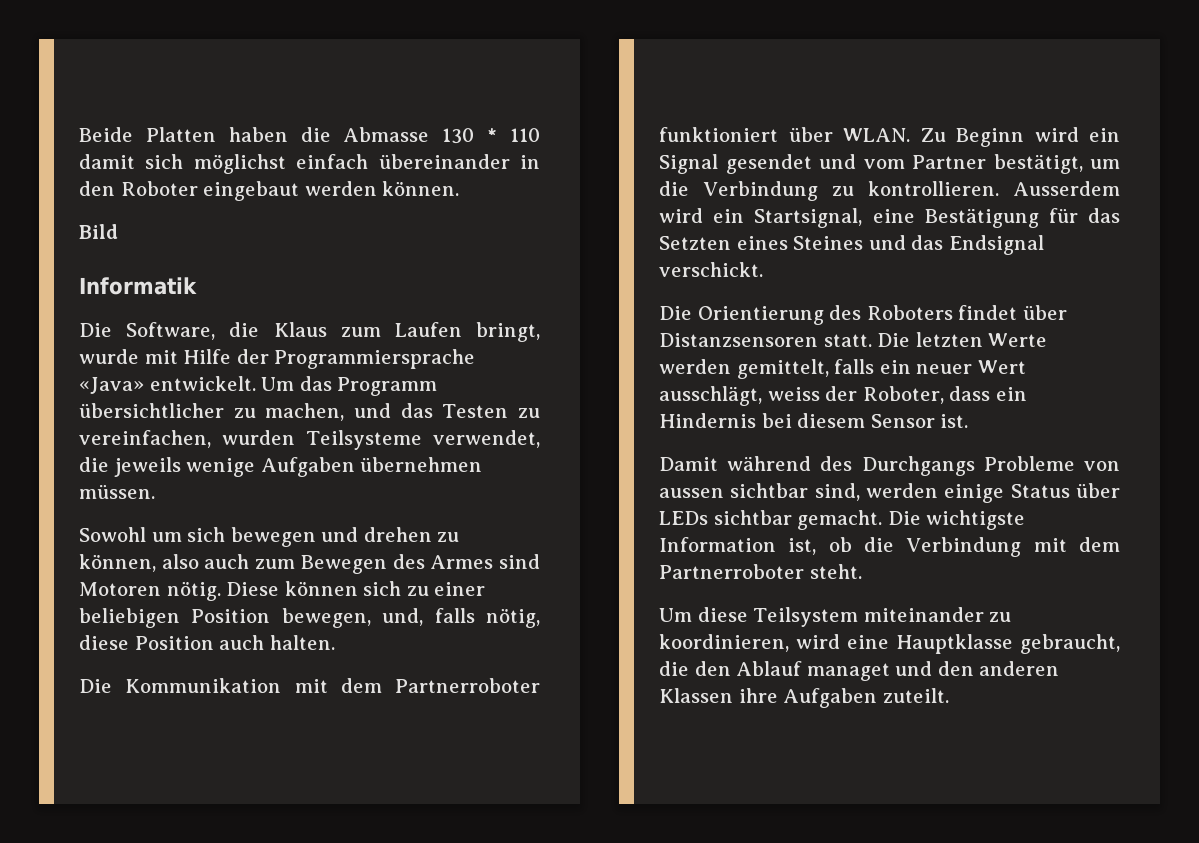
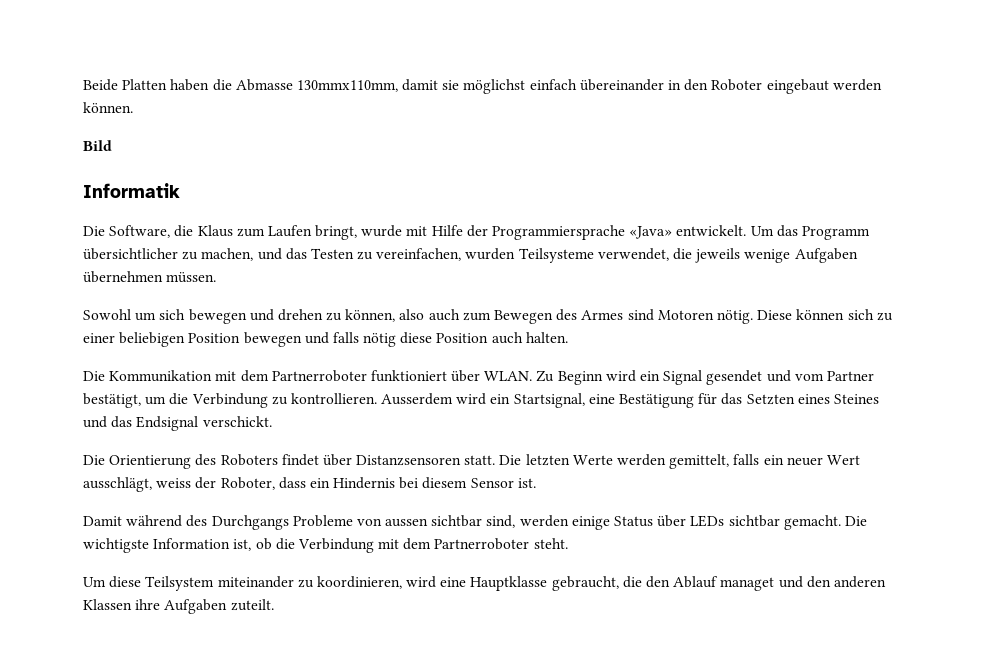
- Beide Platten haben die Abmasse 130 * 110 damit sich möglichst einfach übereinander in den Roboter eingebaut werden können.
+ Beide Platten haben die Abmasse 130mmx110mm, damit sie möglichst einfach übereinander in den Roboter eingebaut werden können.
- Diese können sich zu einer beliebigen Position bewegen, und, falls nötig, diese Position auch halten.
+ Diese können sich zu einer beliebigen Position bewegen und falls nötig diese Position auch halten.

